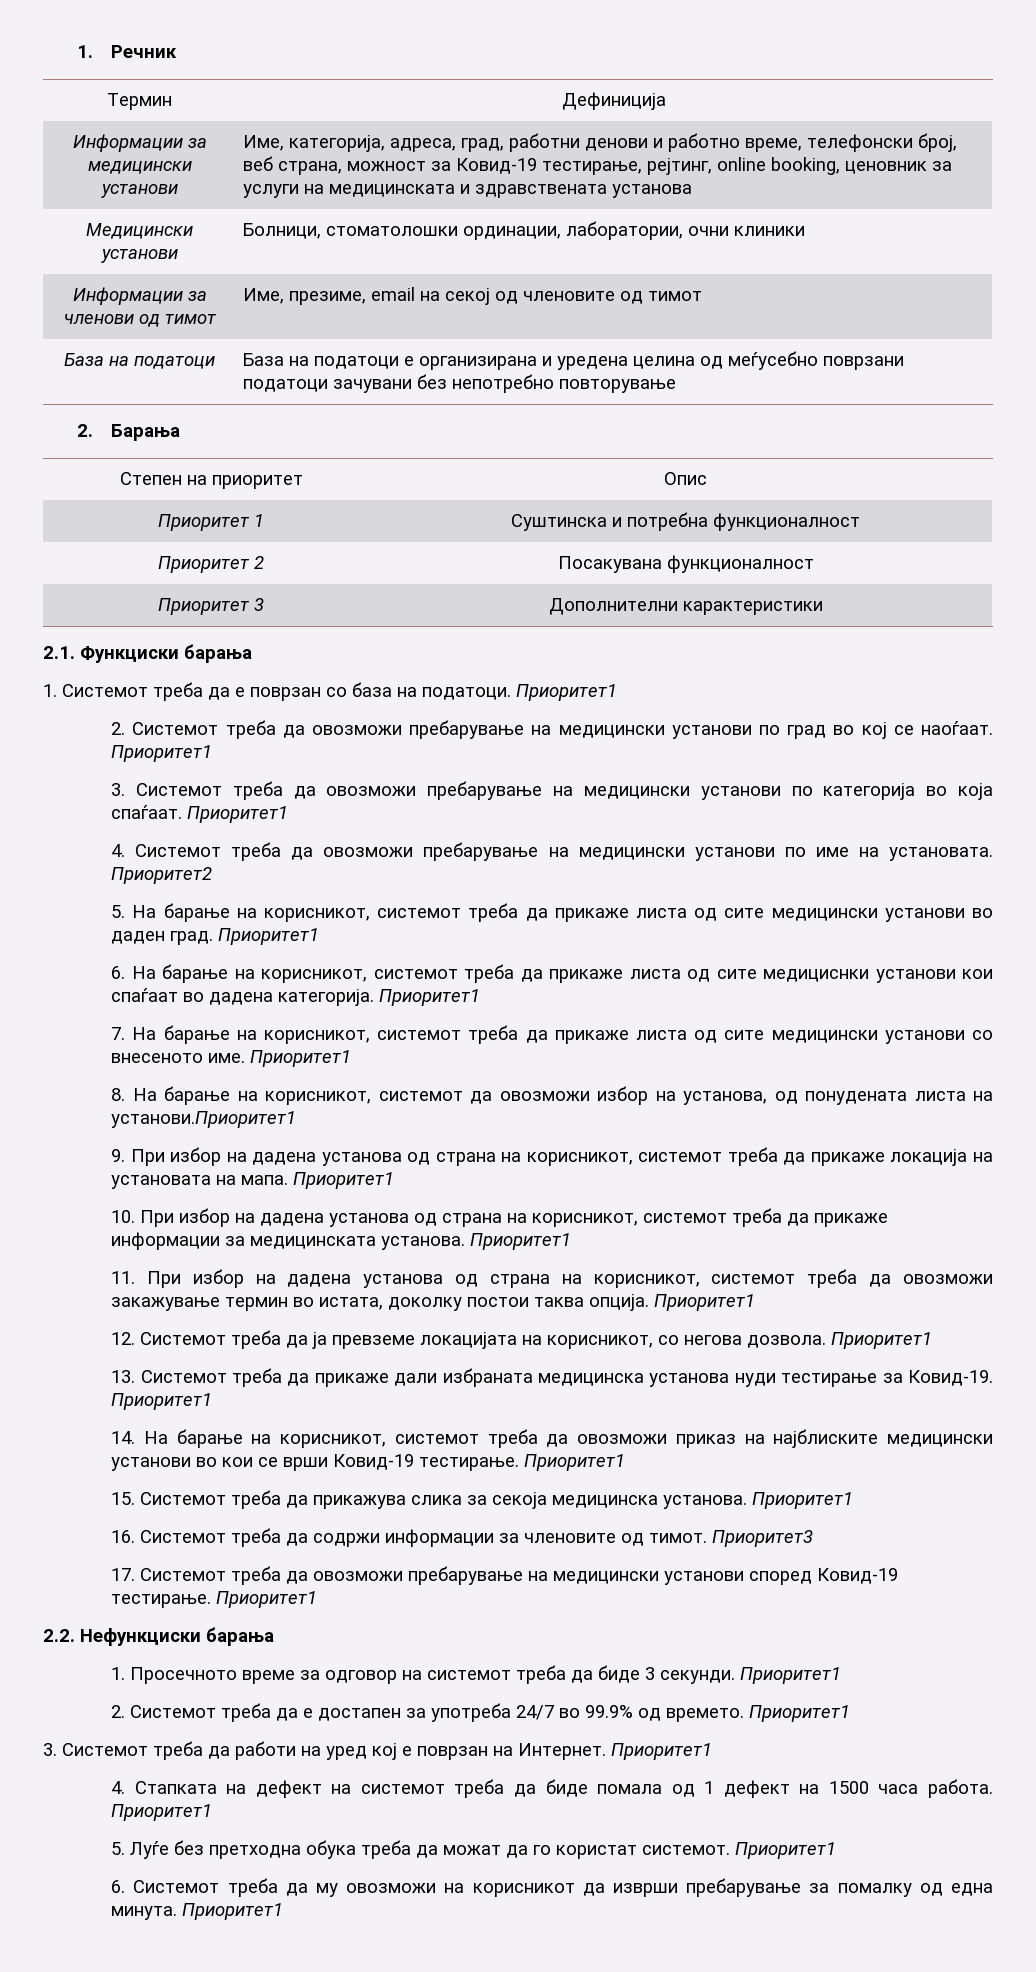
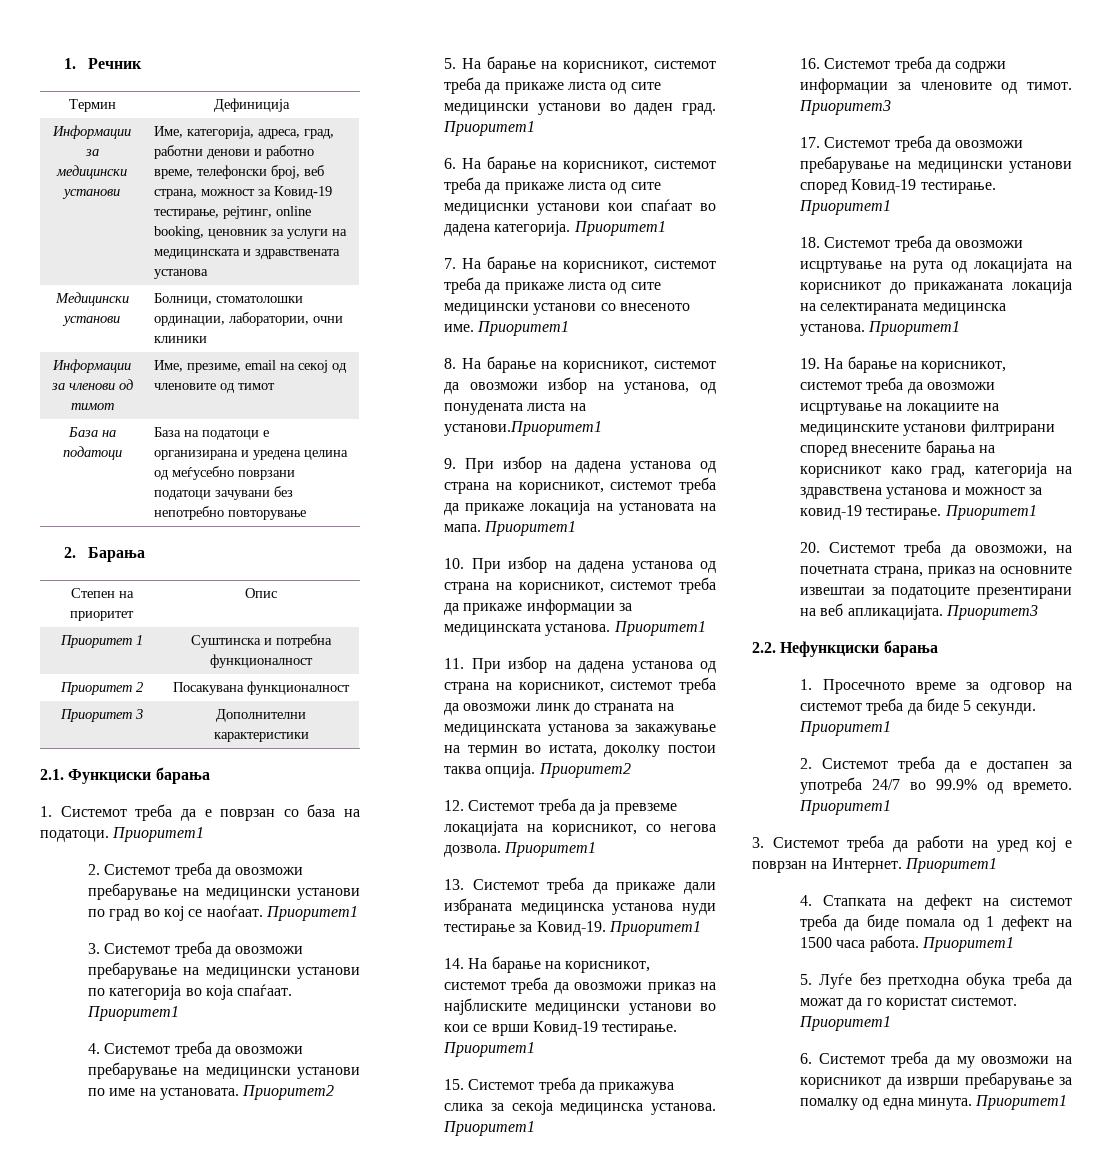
- 11. При избор на дадена установа од страна на корисникот, системот треба да овозможи закажување термин во истата, доколку постои таква опција. Приоритет1
+ 11. При избор на дадена установа од страна на корисникот, системот треба да овозможи линк до страната на медицинската установа за закажување на термин во истата, доколку постои таква опција. Приоритет2
+ 18. Системот треба да овозможи исцртување на рута од локацијата на корисникот до прикажаната локација на селектираната медицинска установа. Приоритет1
+ 19. На барање на корисникот, системот треба да овозможи исцртување на локациите на медицинските установи филтрирани според внесените барања на корисникот како град, категорија на здравствена установа и можност за ковид-19 тестирање. Приоритет1
+ 20. Системот треба да овозможи, на почетната страна, приказ на основните извештаи за податоците презентирани на веб апликацијата. Приоритет3
- 1. Просечното време за одговор на системот треба да биде 3 секунди.
+ 1. Просечното време за одговор на системот треба да биде 5 секунди.

